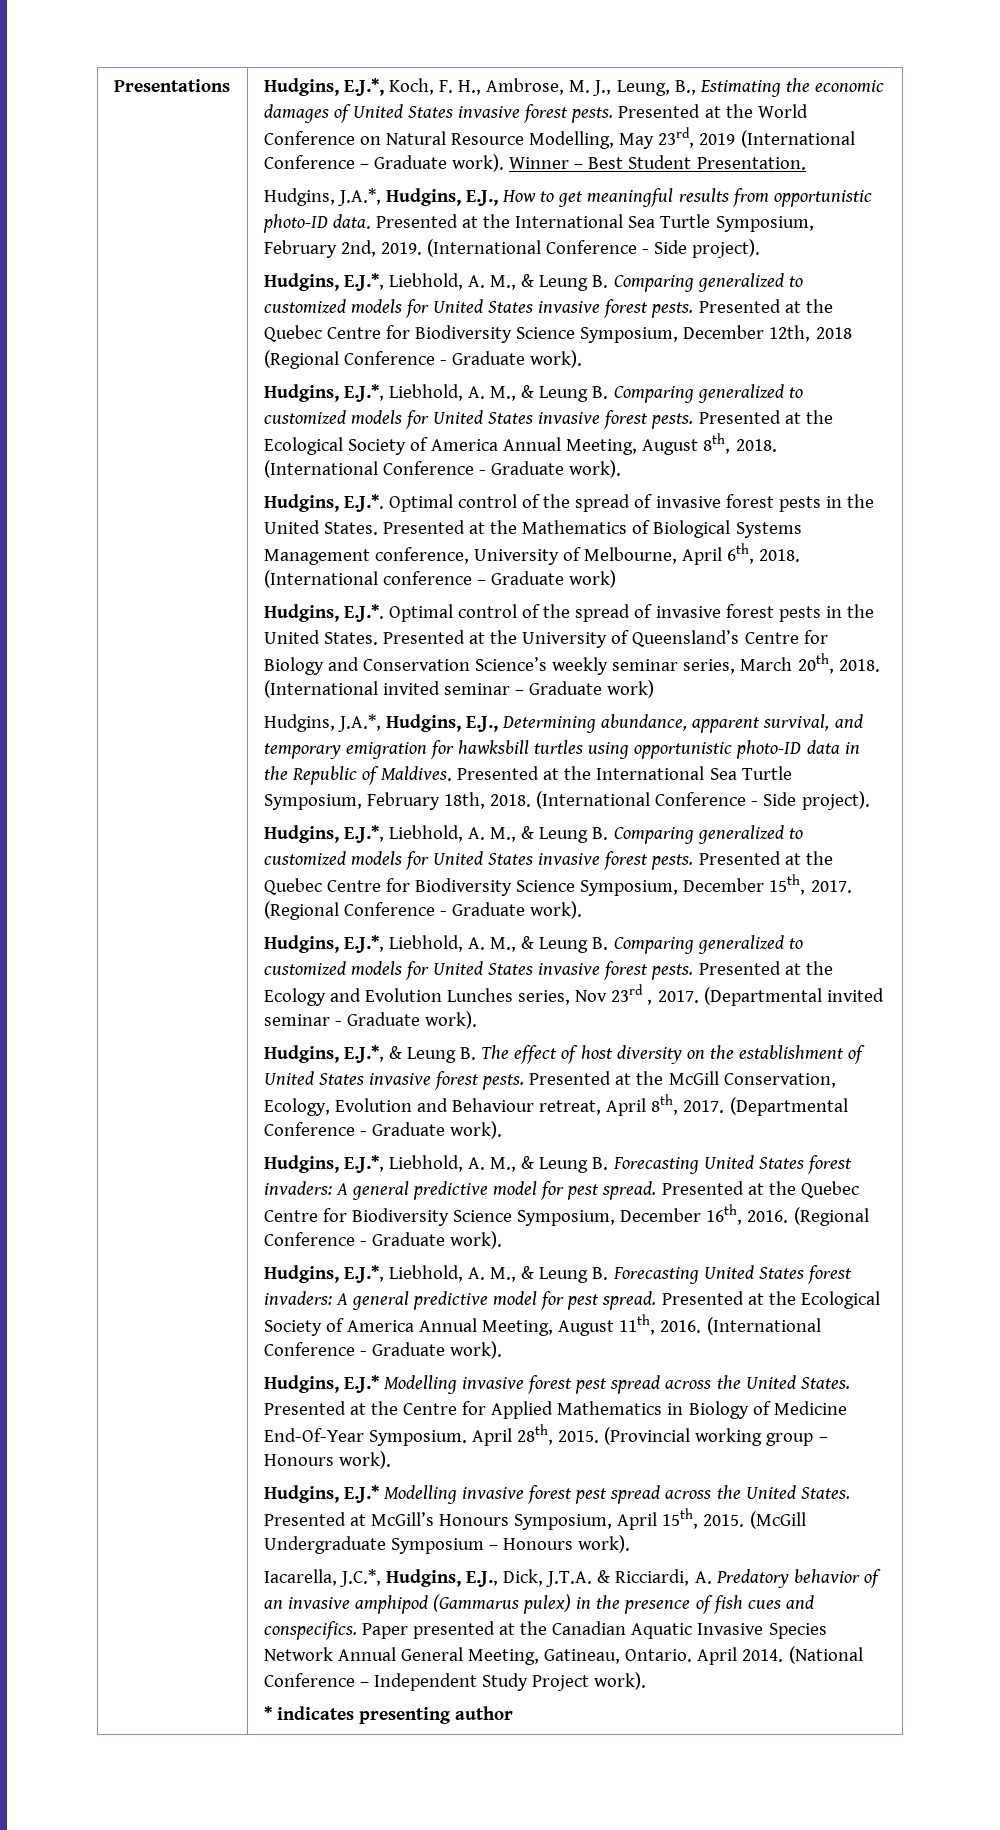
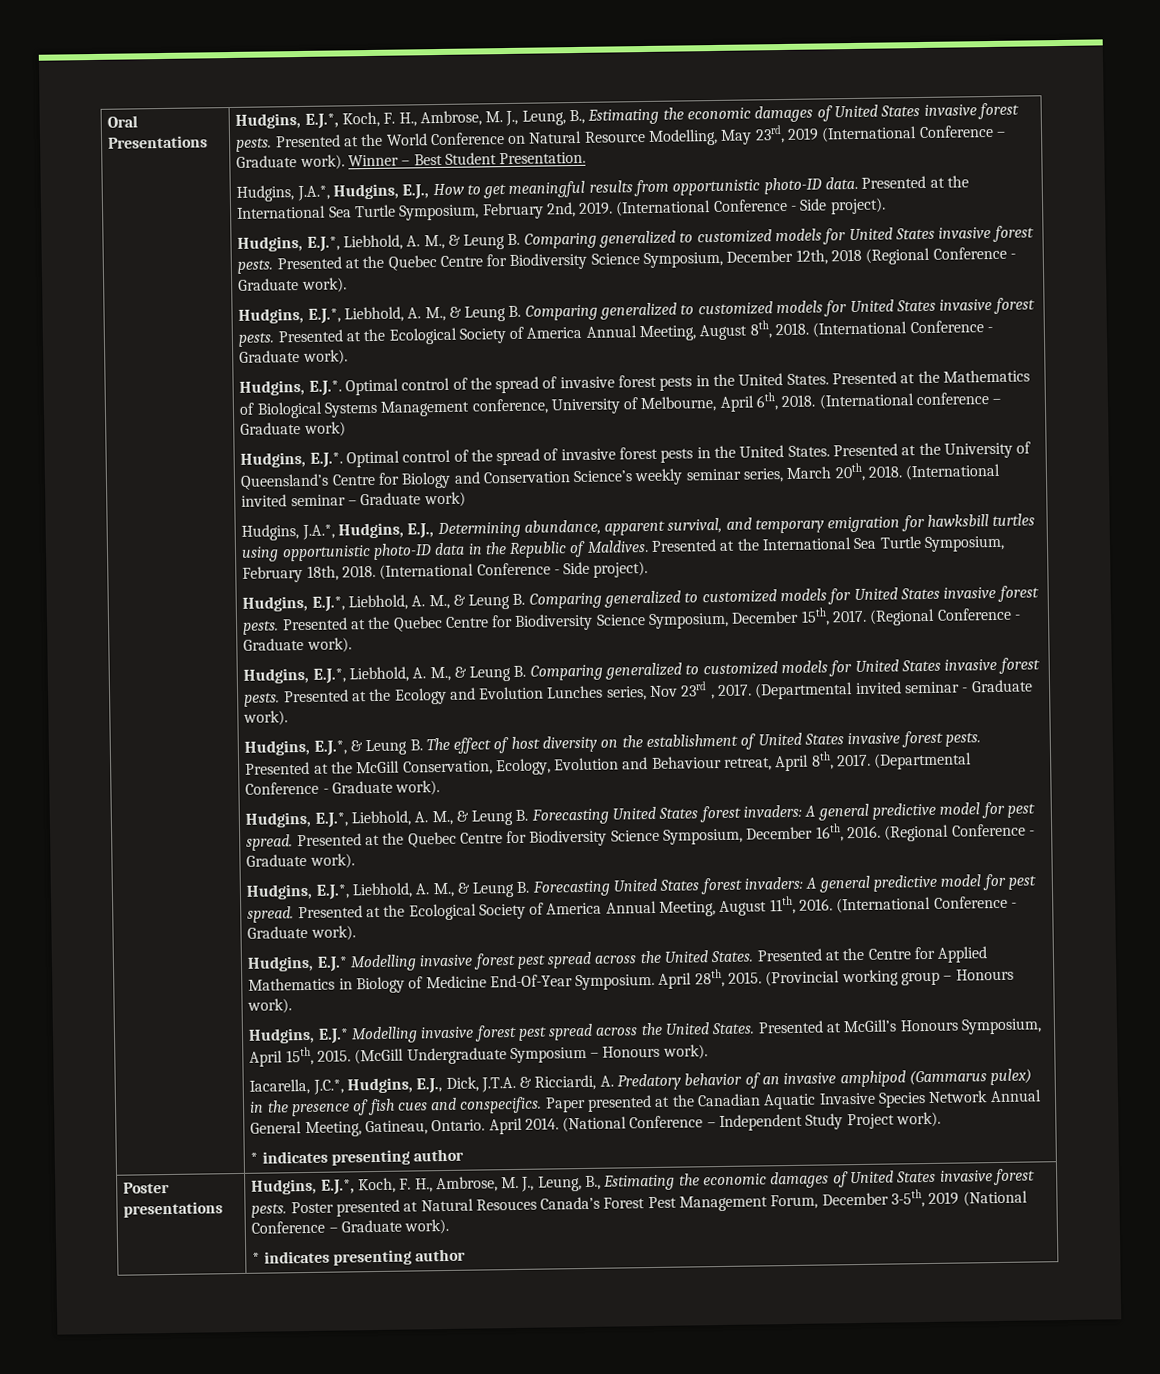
- Presentations
+ Oral Presentations
+ Poster presentations | Hudgins, E.J.*, Koch, F. H., Ambrose, M. J., Leung, B., Estimating the economic damages of United States invasive forest pests. Poster presented at Natural Resouces Canada’s Forest Pest Management Forum, December 3-5th, 2019 (National Conference – Graduate work).
+ * indicates presenting author

